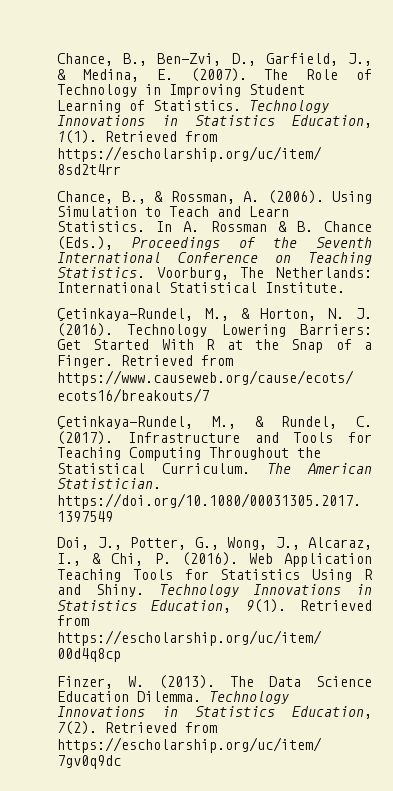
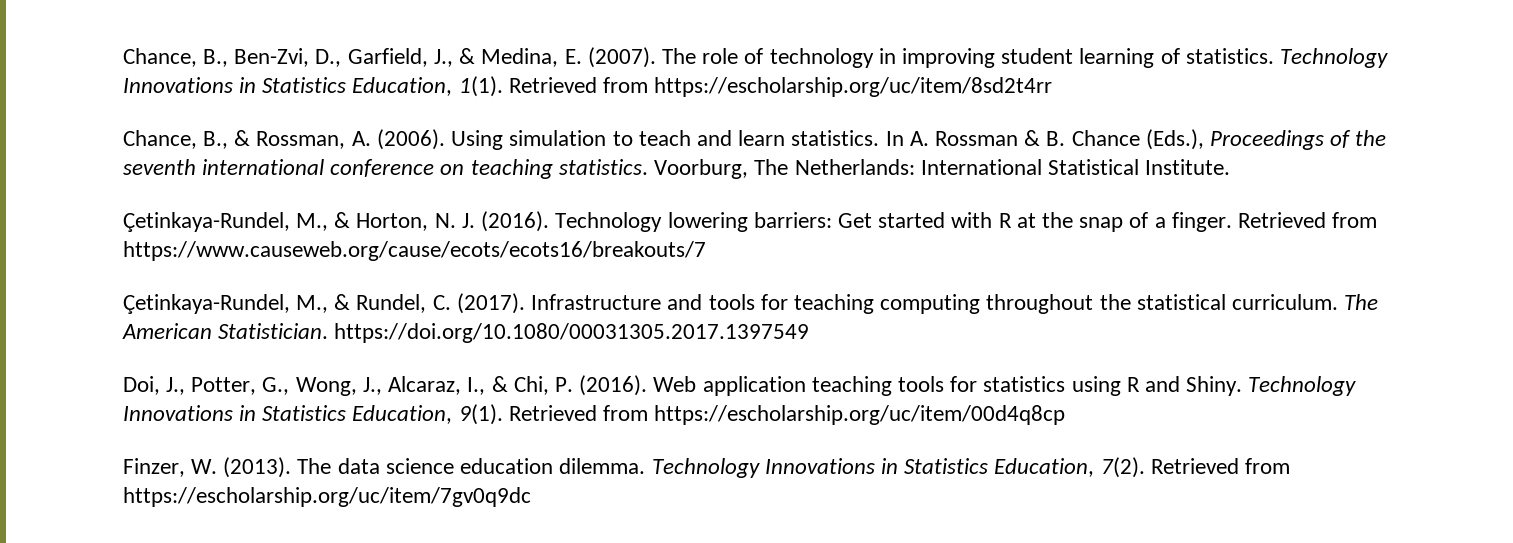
- The Role of Technology in Improving Student Learning of Statistics.
+ The role of technology in improving student learning of statistics.
- Using Simulation to Teach and Learn Statistics.
+ Using simulation to teach and learn statistics.
- In A. Rossman & B. Chance (Eds.), Proceedings of the Seventh International Conference on Teaching Statistics.
+ In A. Rossman & B. Chance (Eds.), Proceedings of the seventh international conference on teaching statistics.
- Technology Lowering Barriers: Get Started With R at the Snap of a Finger.
+ Technology lowering barriers: Get started with R at the snap of a finger.
- Infrastructure and Tools for Teaching Computing Throughout the Statistical Curriculum.
+ Infrastructure and tools for teaching computing throughout the statistical curriculum.
- Web Application Teaching Tools for Statistics Using R and Shiny.
+ Web application teaching tools for statistics using R and Shiny.
- The Data Science Education Dilemma.
+ The data science education dilemma.

